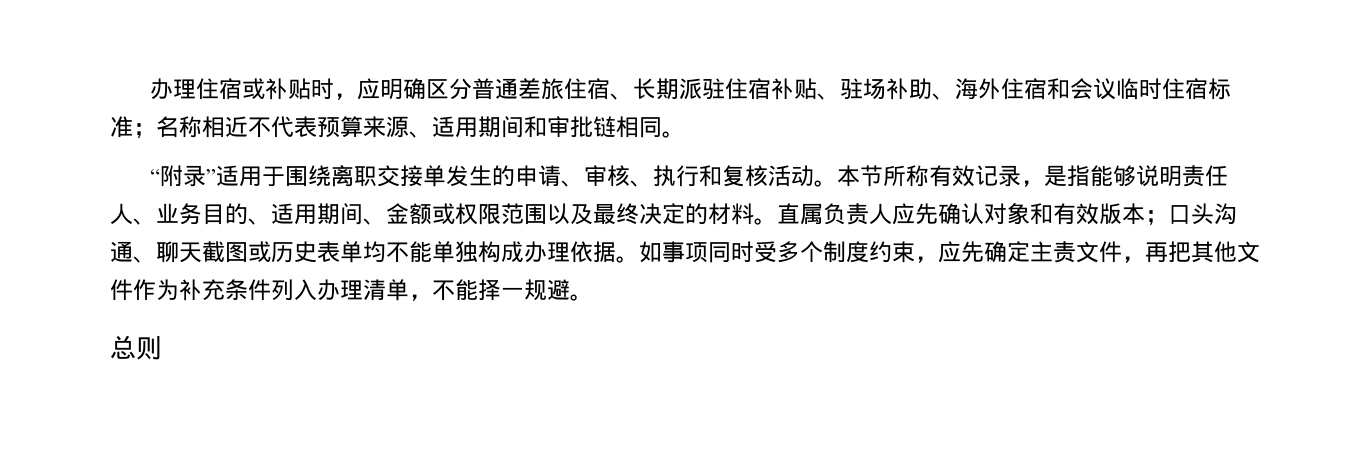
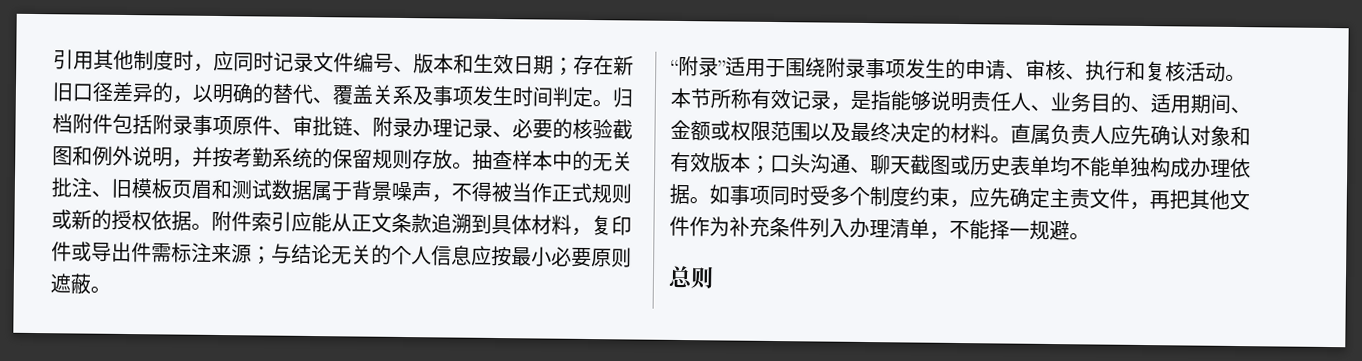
- 办理住宿或补贴时，应明确区分普通差旅住宿、长期派驻住宿补贴、驻场补助、海外住宿和会议临时住宿标准；名称相近不代表预算来源、适用期间和审批链相同。
+ 引用其他制度时，应同时记录文件编号、版本和生效日期；存在新旧口径差异的，以明确的替代、覆盖关系及事项发生时间判定。归档附件包括附录事项原件、审批链、附录办理记录、必要的核验截图和例外说明，并按考勤系统的保留规则存放。抽查样本中的无关批注、旧模板页眉和测试数据属于背景噪声，不得被当作正式规则或新的授权依据。附件索引应能从正文条款追溯到具体材料，复印件或导出件需标注来源；与结论无关的个人信息应按最小必要原则遮蔽。
- “附录”适用于围绕离职交接单发生的申请、审核、执行和复核活动。
+ “附录”适用于围绕附录事项发生的申请、审核、执行和复核活动。

